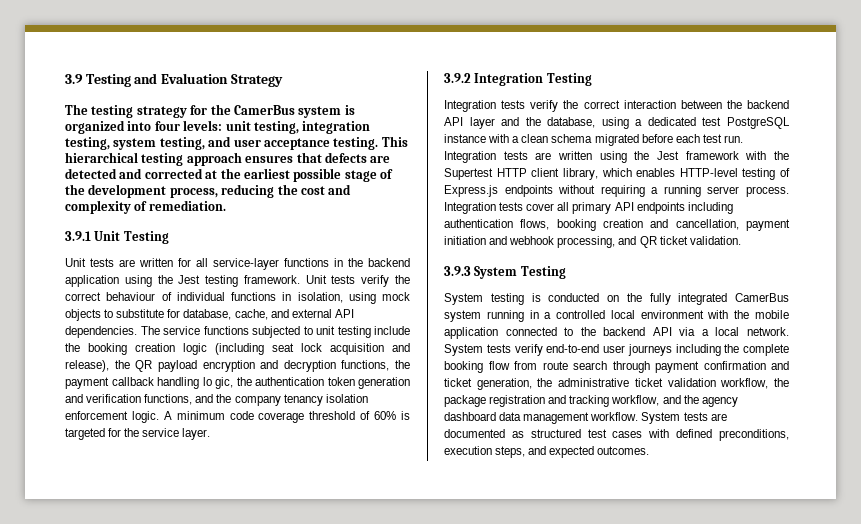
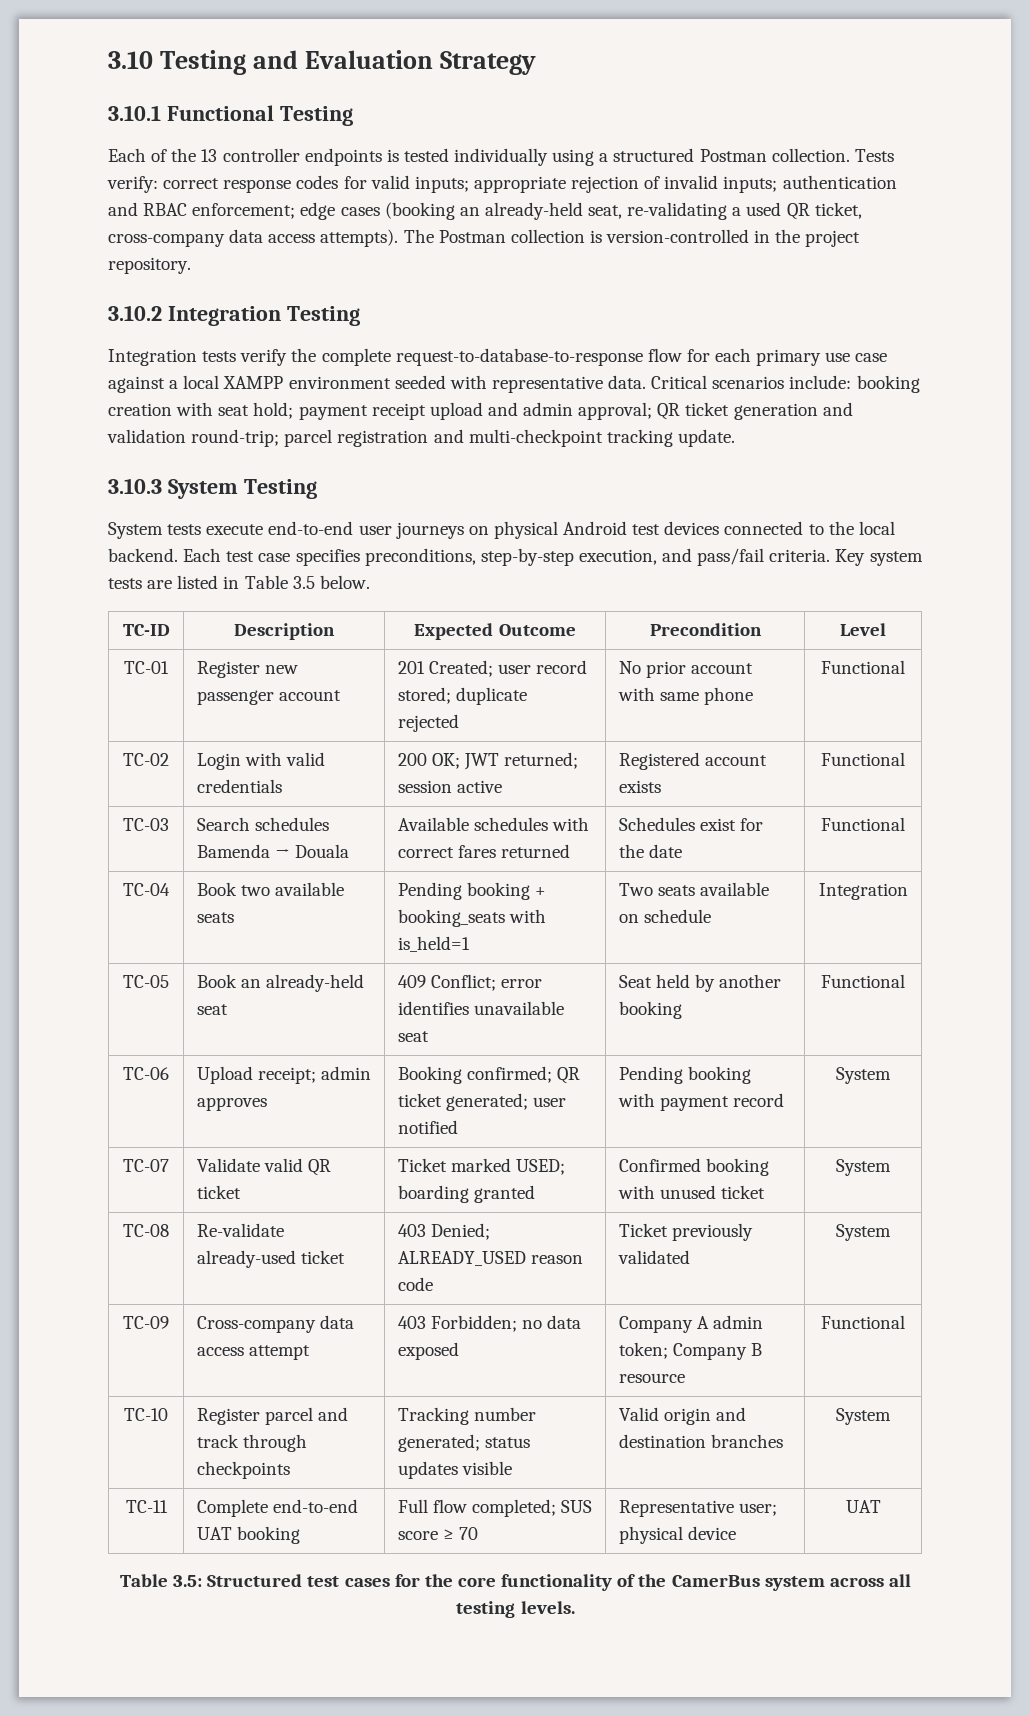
- 3.9 Testing and Evaluation Strategy
+ 3.10 Testing and Evaluation Strategy
- The testing strategy for the CamerBus system is organized into four levels: unit testing, integration testing, system testing, and user acceptance testing. This hierarchical testing approach ensures that defects are detected and corrected at the earliest possible stage of the development process, reducing the cost and complexity of remediation.
- 3.9.1 Unit Testing
- Unit tests are written for all service-layer functions in the backend application using the Jest testing framework. Unit tests verify the correct behaviour of individual functions in isolation, using mock objects to substitute for database, cache, and external API dependencies. The service functions subjected to unit testing include the booking creation logic (including seat lock acquisition and release), the QR payload encryption and decryption functions, the payment callback handling lo gic, the authentication token generation and verification functions, and the company tenancy isolation enforcement logic. A minimum code coverage threshold of 60% is targeted for the service layer.
- 3.9.2 Integration Testing
+ 3.10.1 Functional Testing
+ Each of the 13 controller endpoints is tested individually using a structured Postman collection. Tests verify: correct response codes for valid inputs; appropriate rejection of invalid inputs; authentication and RBAC enforcement; edge cases (booking an already-held seat, re-validating a used QR ticket, cross-company data access attempts). The Postman collection is version-controlled in the project repository.
+ 3.10.2 Integration Testing
- Integration tests verify the correct interaction between the backend API layer and the database, using a dedicated test PostgreSQL instance with a clean schema migrated before each test run. Integration tests are written using the Jest framework with the Supertest HTTP client library, which enables HTTP-level testing of Express.js endpoints without requiring a running server process. Integration tests cover all primary API endpoints including authentication flows, booking creation and cancellation, payment initiation and webhook processing, and QR ticket validation.
- 3.9.3 System Testing
- System testing is conducted on the fully integrated CamerBus system running in a controlled local environment with the mobile application connected to the backend API via a local network. System tests verify end-to-end user journeys including the complete booking flow from route search through payment confirmation and ticket generation, the administrative ticket validation workflow, the package registration and tracking workflow, and the agency dashboard data management workflow. System tests are documented as structured test cases with defined preconditions, execution steps, and expected outcomes.
+ Integration tests verify the complete request-to-database-to-response flow for each primary use case against a local XAMPP environment seeded with representative data. Critical scenarios include: booking creation with seat hold; payment receipt upload and admin approval; QR ticket generation and validation round-trip; parcel registration and multi-checkpoint tracking update.
+ 3.10.3 System Testing
+ System tests execute end-to-end user journeys on physical Android test devices connected to the local backend. Each test case specifies preconditions, step-by-step execution, and pass/fail criteria. Key system tests are listed in Table 3.5 below.
+ TC-ID | Description | Expected Outcome | Precondition | Level
+ TC-01 | Register new passenger account | 201 Created; user record stored; duplicate rejected | No prior account with same phone | Functional
+ TC-02 | Login with valid credentials | 200 OK; JWT returned; session active | Registered account exists | Functional
+ TC-03 | Search schedules Bamenda → Douala | Available schedules with correct fares returned | Schedules exist for the date | Functional
+ TC-04 | Book two available seats | Pending booking + booking_seats with is_held=1 | Two seats available on schedule | Integration
+ TC-05 | Book an already-held seat | 409 Conflict; error identifies unavailable seat | Seat held by another booking | Functional
+ TC-06 | Upload receipt; admin approves | Booking confirmed; QR ticket generated; user notified | Pending booking with payment record | System
+ TC-07 | Validate valid QR ticket | Ticket marked USED; boarding granted | Confirmed booking with unused ticket | System
+ TC-08 | Re-validate already-used ticket | 403 Denied; ALREADY_USED reason code | Ticket previously validated | System
+ TC-09 | Cross-company data access attempt | 403 Forbidden; no data exposed | Company A admin token; Company B resource | Functional
+ TC-10 | Register parcel and track through checkpoints | Tracking number generated; status updates visible | Valid origin and destination branches | System
+ TC-11 | Complete end-to-end UAT booking | Full flow completed; SUS score ≥ 70 | Representative user; physical device | UAT
+ Table 3.5: Structured test cases for the core functionality of the CamerBus system across all testing levels.

